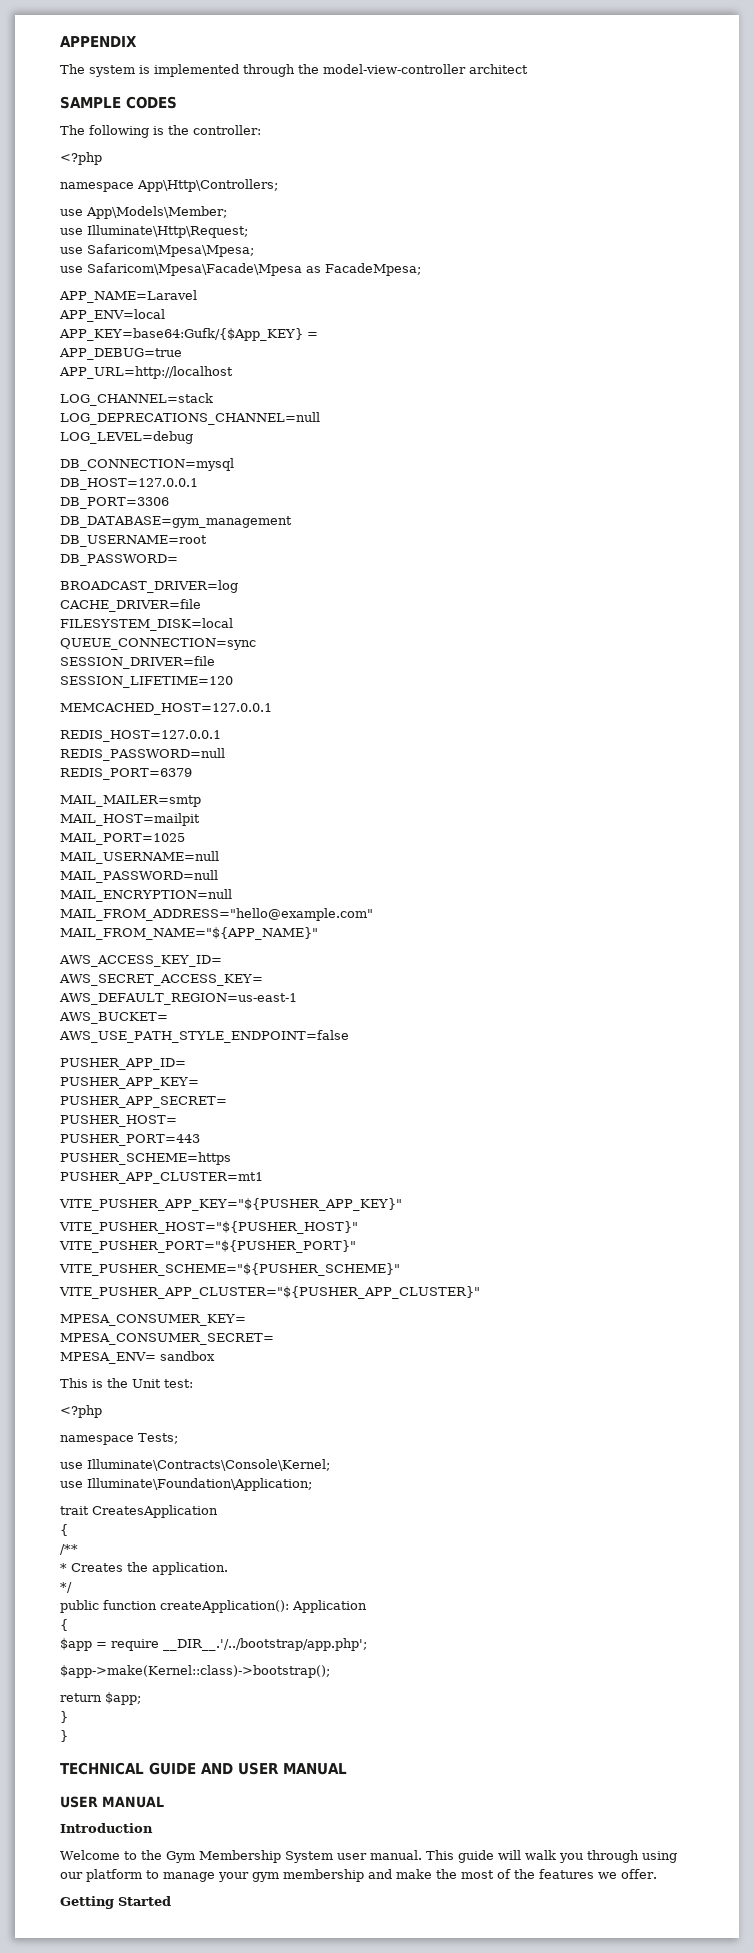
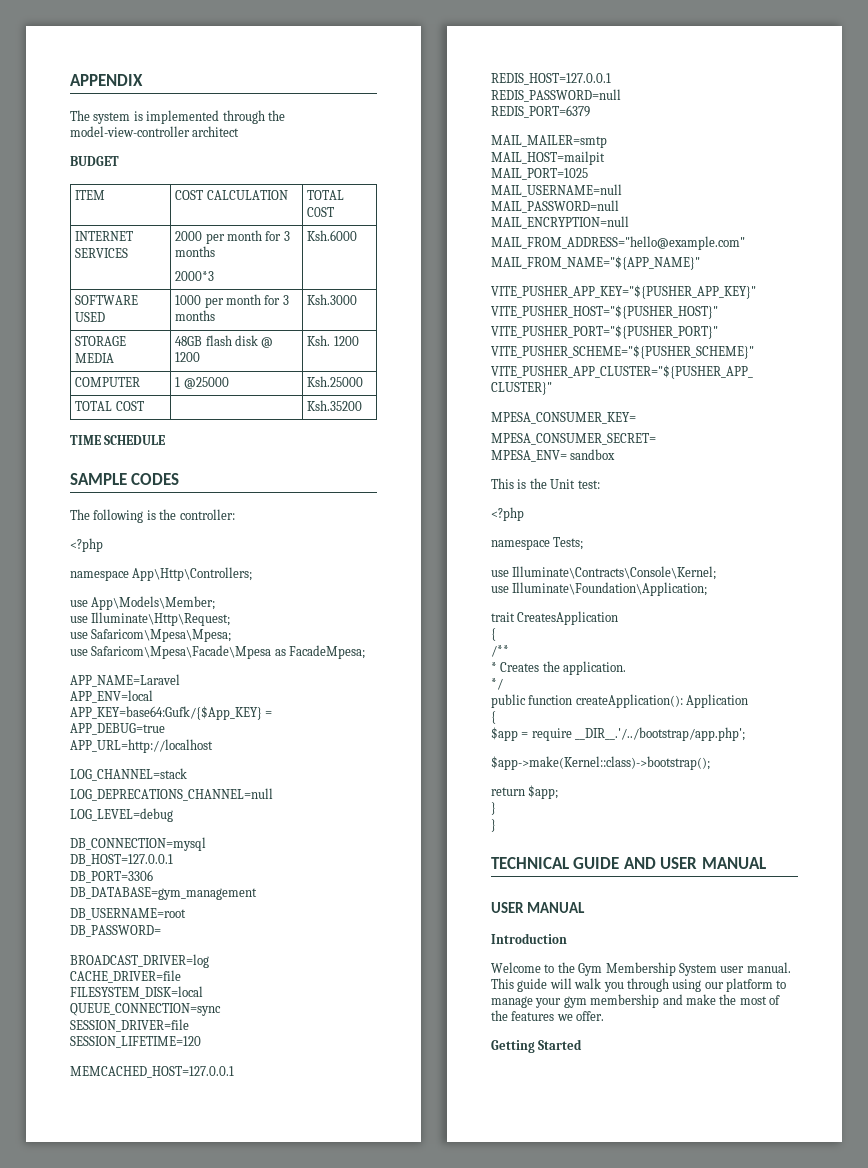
+ BUDGET
+ ITEM | COST CALCULATION | TOTAL C0ST
+ INTERNET SERVICES | 2000 per month for 3 months
+ 2000*3 | Ksh.6000
+ SOFTWARE USED | 1000 per month for 3 months | Ksh.3000
+ STORAGE MEDIA | 48GB flash disk @ 1200 | Ksh. 1200
+ COMPUTER | 1 @25000 | Ksh.25000
+ TOTAL COST | | Ksh.35200
+ TIME SCHEDULE
- AWS_ACCESS_KEY_ID=
- AWS_SECRET_ACCESS_KEY=
- AWS_DEFAULT_REGION=us-east-1
- AWS_BUCKET=
- AWS_USE_PATH_STYLE_ENDPOINT=false
- PUSHER_APP_ID=
- PUSHER_APP_KEY=
- PUSHER_APP_SECRET=
- PUSHER_HOST=
- PUSHER_PORT=443
- PUSHER_SCHEME=https
- PUSHER_APP_CLUSTER=mt1

